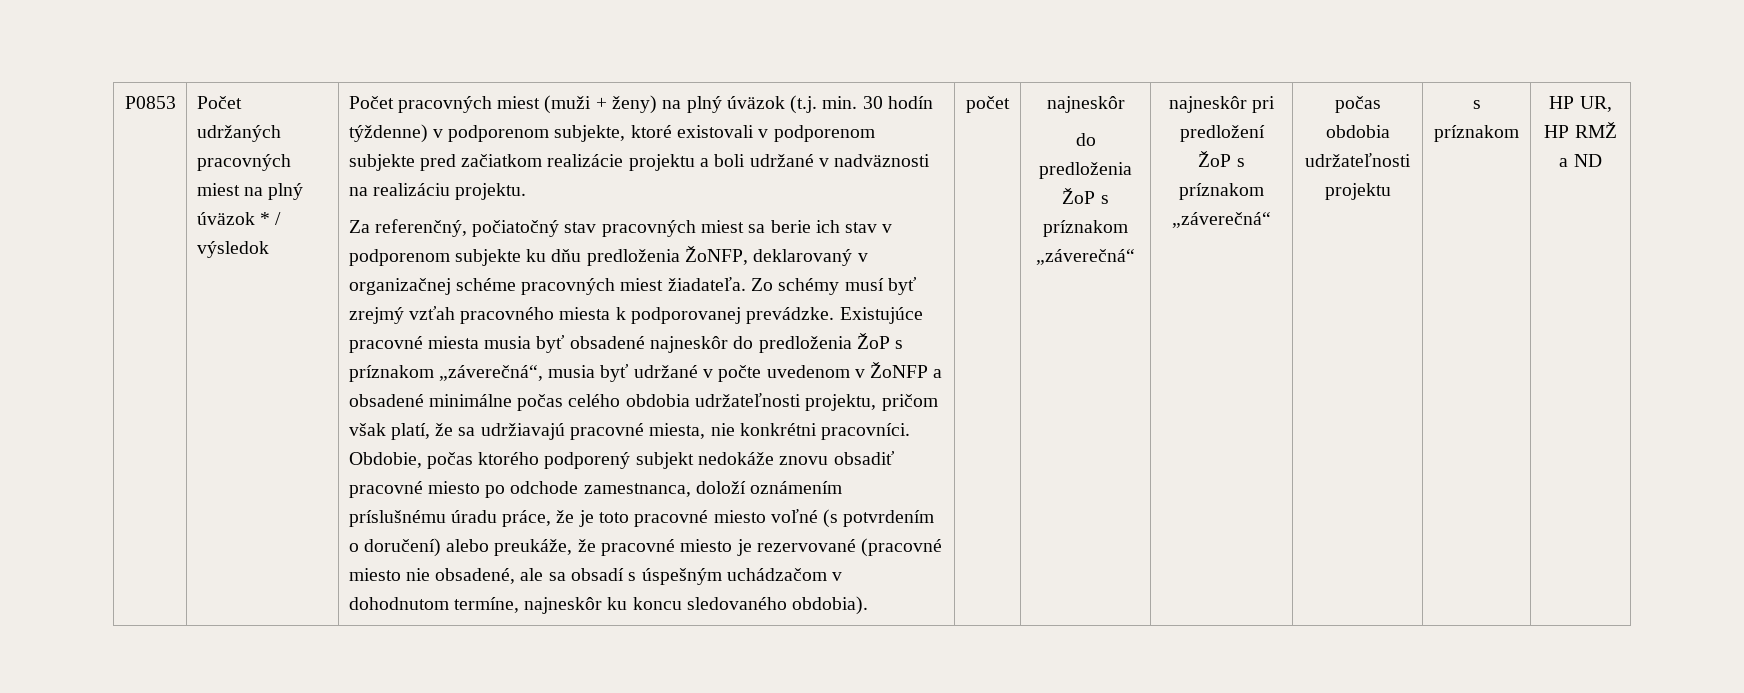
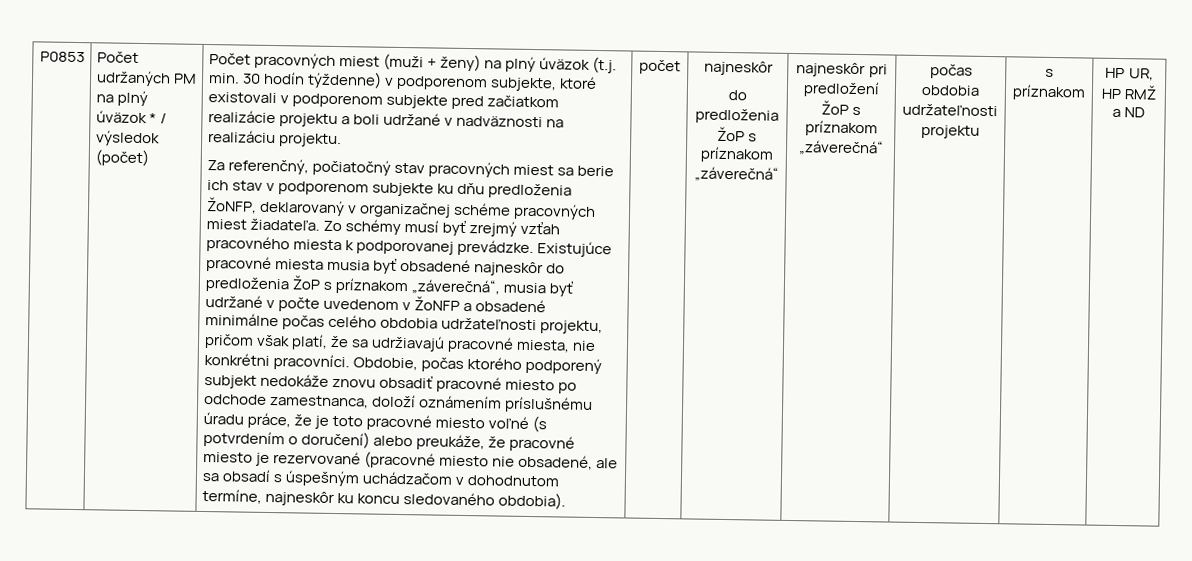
- Počet udržaných pracovných miest na plný úväzok * / výsledok
+ Počet udržaných PM na plný úväzok * / výsledok (počet)

